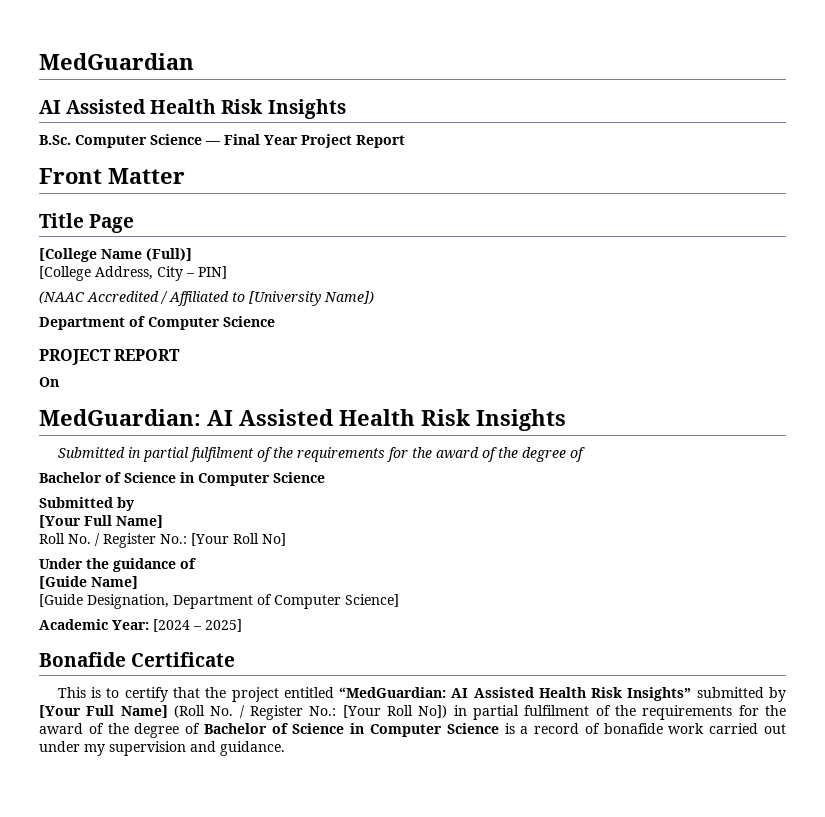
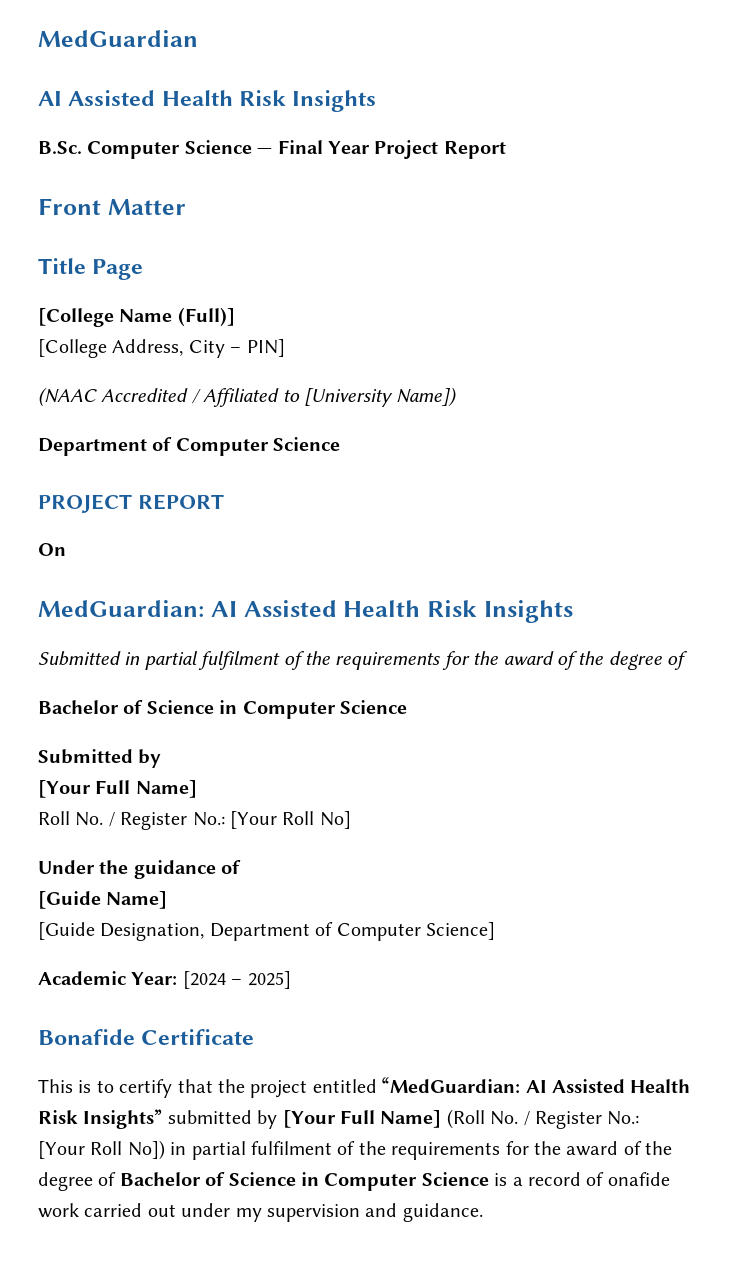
- This is to certify that the project entitled “MedGuardian: AI Assisted Health Risk Insights” submitted by [Your Full Name] (Roll No. / Register No.: [Your Roll No]) in partial fulfilment of the requirements for the award of the degree of Bachelor of Science in Computer Science is a record of bonafide work carried out under my supervision and guidance.
+ This is to certify that the project entitled “MedGuardian: AI Assisted Health Risk Insights” submitted by [Your Full Name] (Roll No. / Register No.: [Your Roll No]) in partial fulfilment of the requirements for the award of the degree of Bachelor of Science in Computer Science is a record of onafide work carried out under my supervision and guidance.

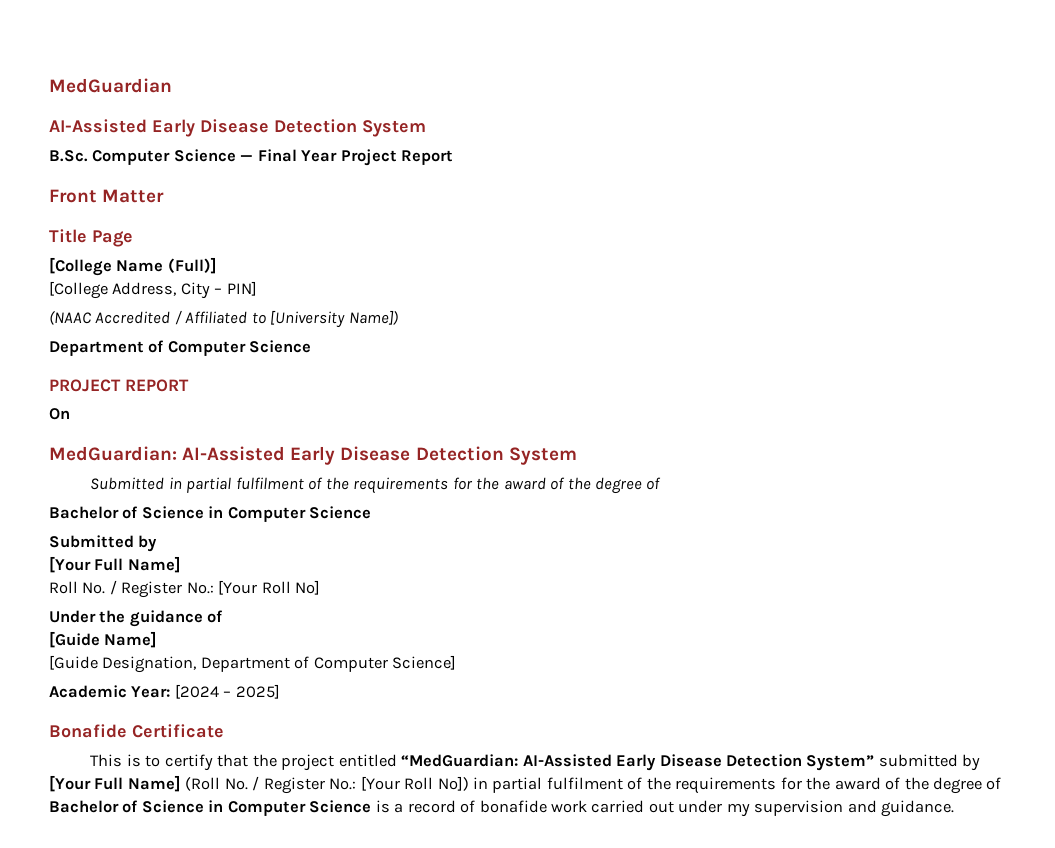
  MedGuardian
- AI Assisted Health Risk Insights
+ AI-Assisted Early Disease Detection System
- MedGuardian: AI Assisted Health Risk Insights
+ MedGuardian: AI-Assisted Early Disease Detection System
- This is to certify that the project entitled “MedGuardian: AI Assisted Health Risk Insights” submitted by [Your Full Name] (Roll No. / Register No.: [Your Roll No]) in partial fulfilment of the requirements for the award of the degree of Bachelor of Science in Computer Science is a record of onafide work carried out under my supervision and guidance.
+ This is to certify that the project entitled “MedGuardian: AI-Assisted Early Disease Detection System” submitted by [Your Full Name] (Roll No. / Register No.: [Your Roll No]) in partial fulfilment of the requirements for the award of the degree of Bachelor of Science in Computer Science is a record of bonafide work carried out under my supervision and guidance.

